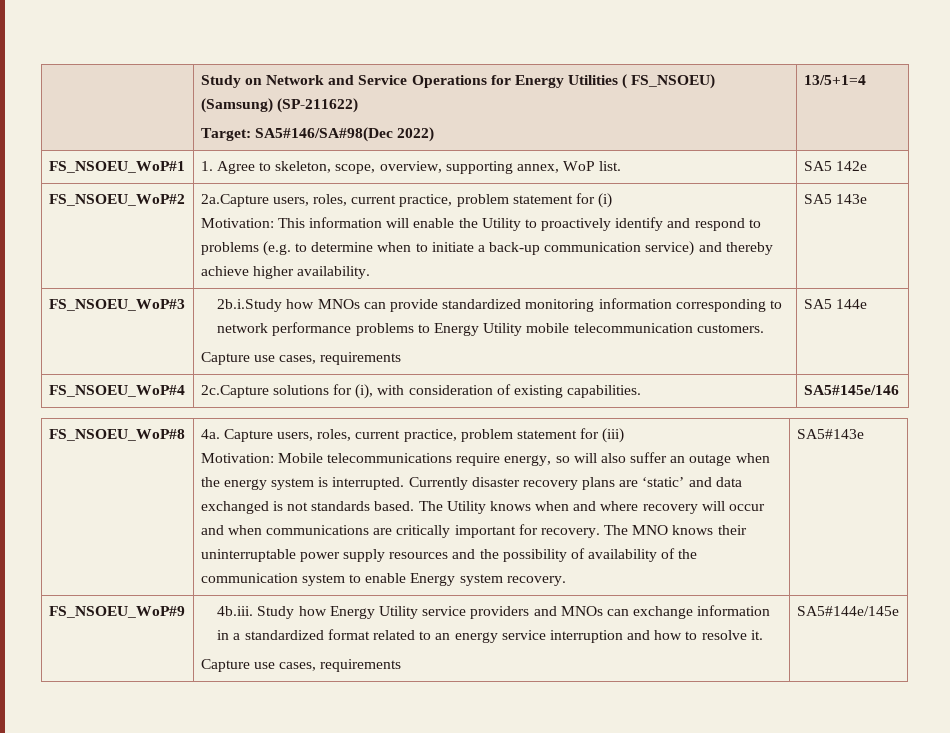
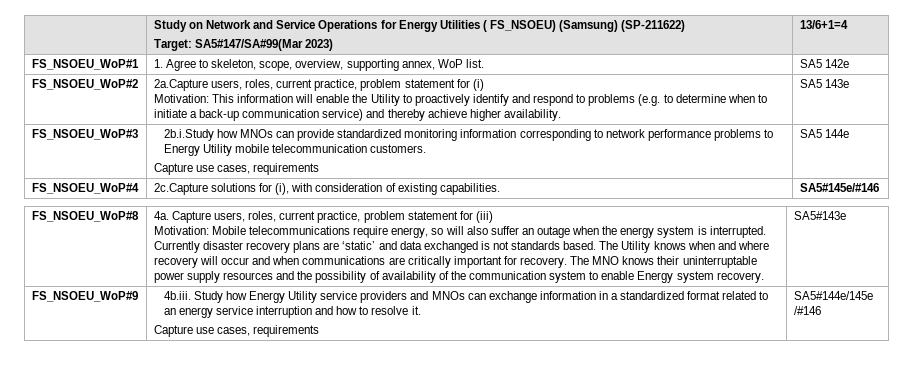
  | Study on Network and Service Operations for Energy Utilities ( FS_NSOEU) (Samsung) (SP-211622)
- Target: SA5#146/SA#98(Dec 2022) | 13/5+1=4
+ Target: SA5#147/SA#99(Mar 2023) | 13/6+1=4
- FS_NSOEU_WoP#4 | 2c.Capture solutions for (i), with consideration of existing capabilities. | SA5#145e/146
+ FS_NSOEU_WoP#4 | 2c.Capture solutions for (i), with consideration of existing capabilities. | SA5#145e/#146
  FS_NSOEU_WoP#9 | 4b.iii. Study how Energy Utility service providers and MNOs can exchange information in a standardized format related to an energy service interruption and how to resolve it.
- Capture use cases, requirements | SA5#144e/145e
+ Capture use cases, requirements | SA5#144e/145e /#146

